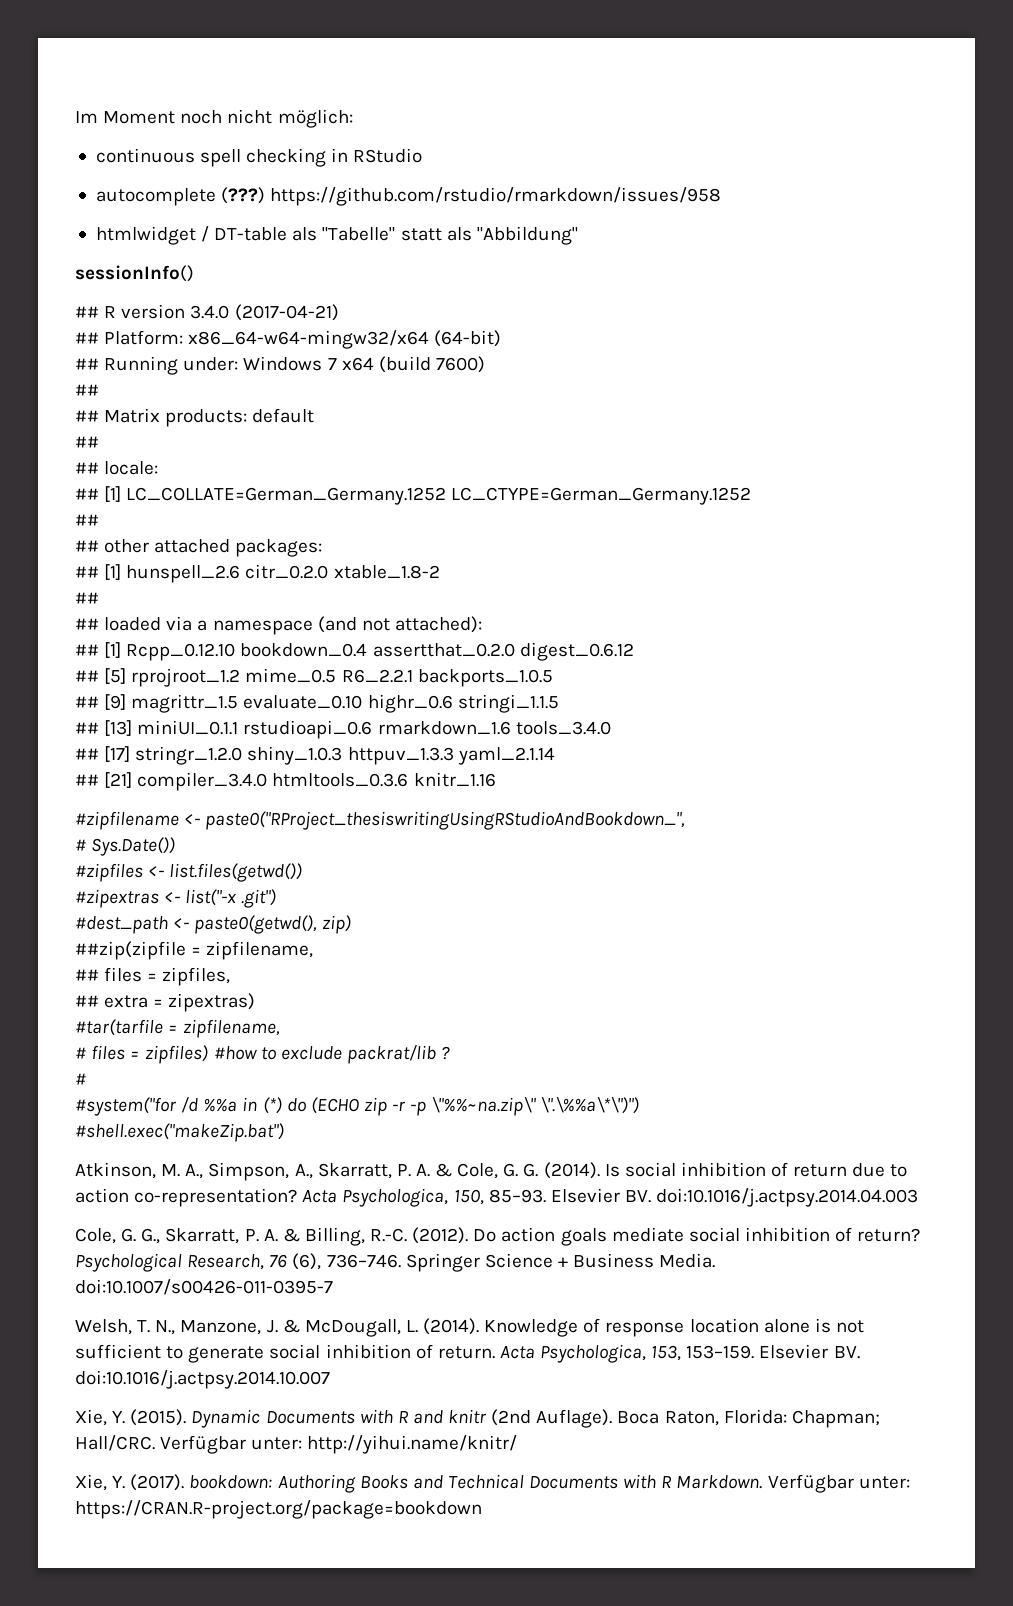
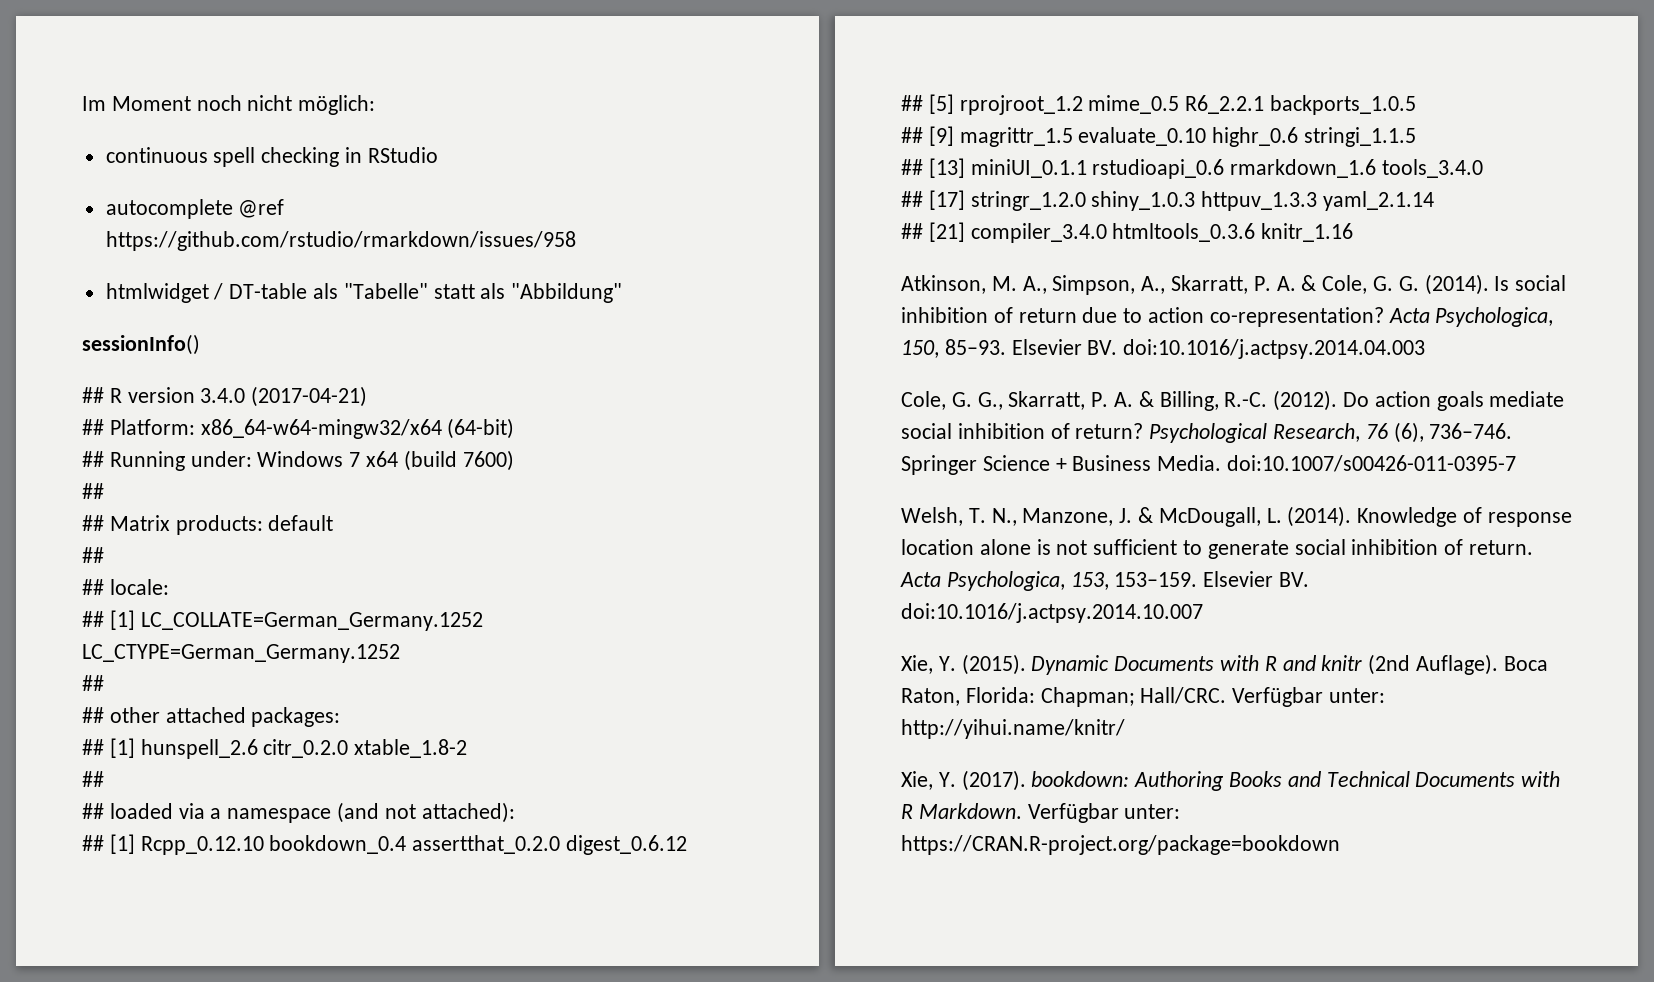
- autocomplete (???) https://github.com/rstudio/rmarkdown/issues/958
+ autocomplete @ref https://github.com/rstudio/rmarkdown/issues/958
- #zipfilename <- paste0("RProject_thesiswritingUsingRStudioAndBookdown_",
- # Sys.Date())
- #zipfiles <- list.files(getwd())
- #zipextras <- list("-x .git")
- #dest_path <- paste0(getwd(), zip)
- ##zip(zipfile = zipfilename,
- ## files = zipfiles,
- ## extra = zipextras)
- #tar(tarfile = zipfilename,
- # files = zipfiles) #how to exclude packrat/lib ?
- #
- #system("for /d %%a in (*) do (ECHO zip -r -p \"%%~na.zip\" \".\%%a\*\")")
- #shell.exec("makeZip.bat")

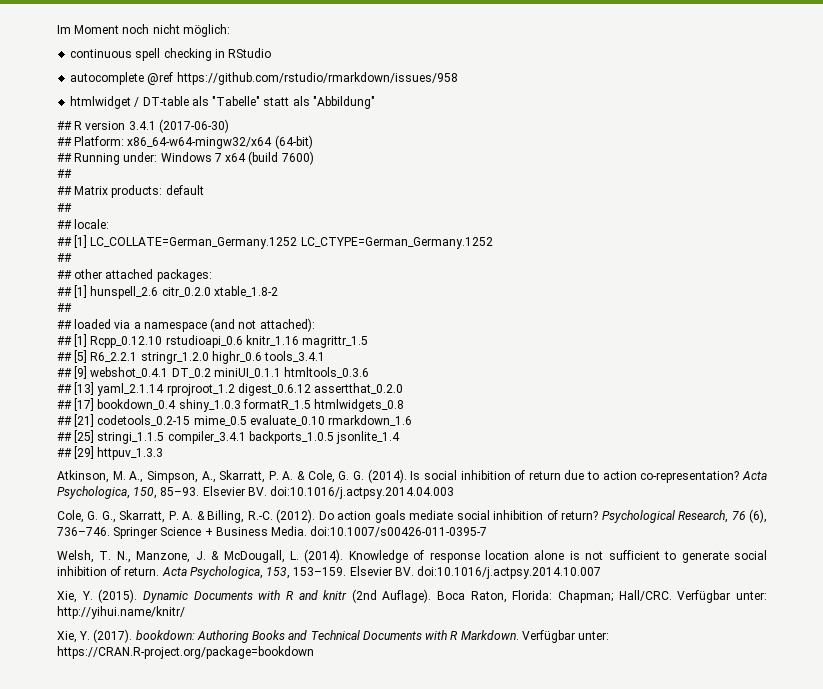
- sessionInfo()
- ## R version 3.4.0 (2017-04-21)
+ ## R version 3.4.1 (2017-06-30)
- ## [1] Rcpp_0.12.10 bookdown_0.4 assertthat_0.2.0 digest_0.6.12
+ ## [1] Rcpp_0.12.10 rstudioapi_0.6 knitr_1.16 magrittr_1.5
- ## [5] rprojroot_1.2 mime_0.5 R6_2.2.1 backports_1.0.5
- ## [9] magrittr_1.5 evaluate_0.10 highr_0.6 stringi_1.1.5
- ## [13] miniUI_0.1.1 rstudioapi_0.6 rmarkdown_1.6 tools_3.4.0
- ## [17] stringr_1.2.0 shiny_1.0.3 httpuv_1.3.3 yaml_2.1.14
- ## [21] compiler_3.4.0 htmltools_0.3.6 knitr_1.16
+ ## [5] R6_2.2.1 stringr_1.2.0 highr_0.6 tools_3.4.1
+ ## [9] webshot_0.4.1 DT_0.2 miniUI_0.1.1 htmltools_0.3.6
+ ## [13] yaml_2.1.14 rprojroot_1.2 digest_0.6.12 assertthat_0.2.0
+ ## [17] bookdown_0.4 shiny_1.0.3 formatR_1.5 htmlwidgets_0.8
+ ## [21] codetools_0.2-15 mime_0.5 evaluate_0.10 rmarkdown_1.6
+ ## [25] stringi_1.1.5 compiler_3.4.1 backports_1.0.5 jsonlite_1.4
+ ## [29] httpuv_1.3.3

